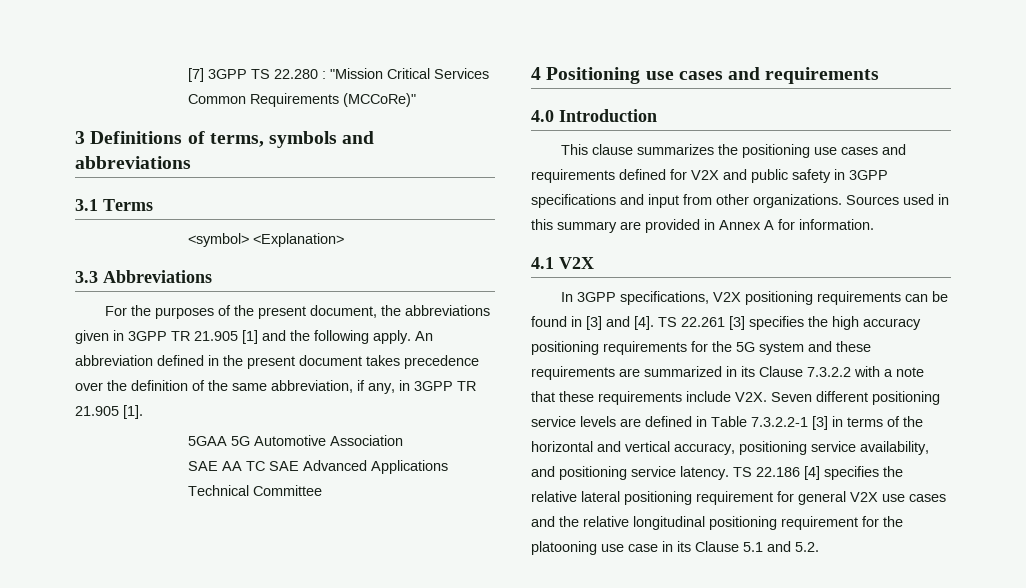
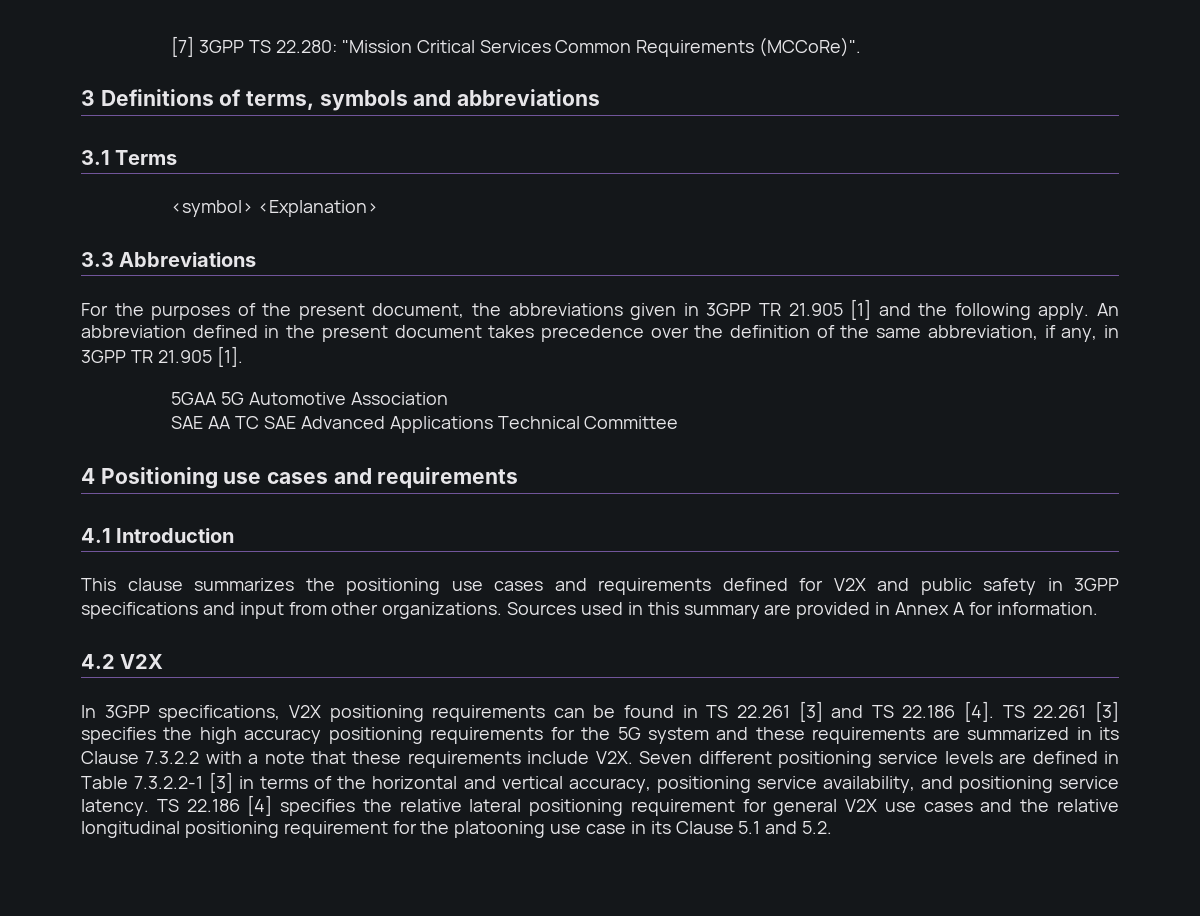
- [7] 3GPP TS 22.280 : "Mission Critical Services Common Requirements (MCCoRe)"
+ [7] 3GPP TS 22.280: "Mission Critical Services Common Requirements (MCCoRe)".
- 4.0 Introduction
+ 4.1 Introduction
- 4.1 V2X
+ 4.2 V2X
- In 3GPP specifications, V2X positioning requirements can be found in [3] and [4].
+ In 3GPP specifications, V2X positioning requirements can be found in TS 22.261 [3] and TS 22.186 [4].

